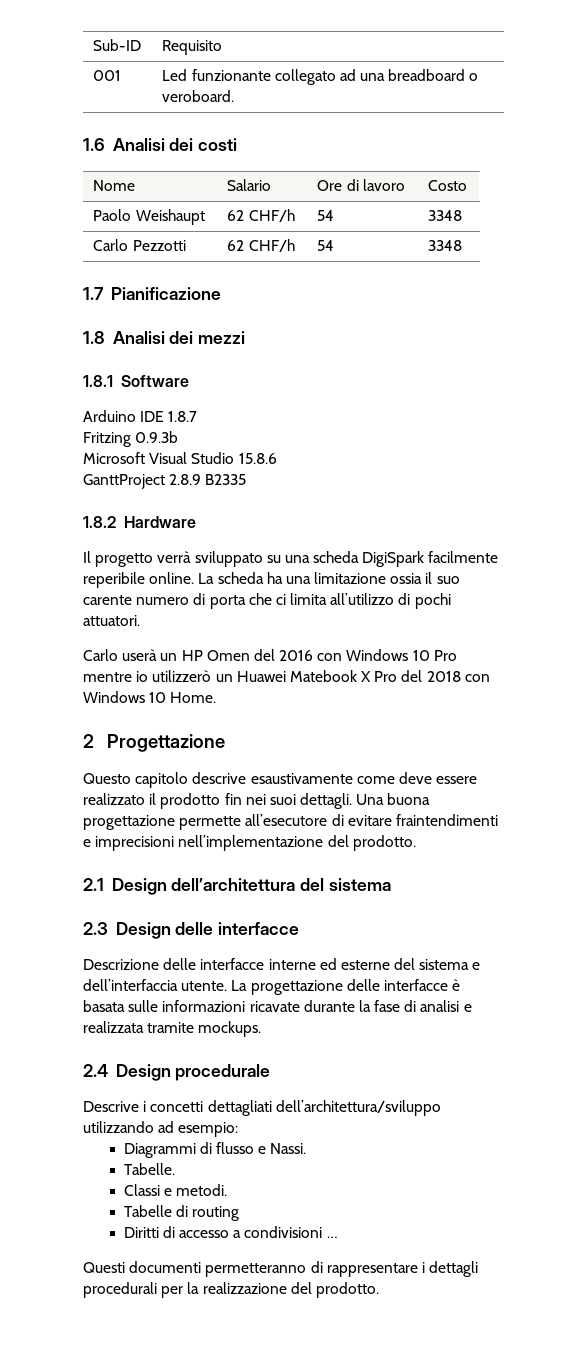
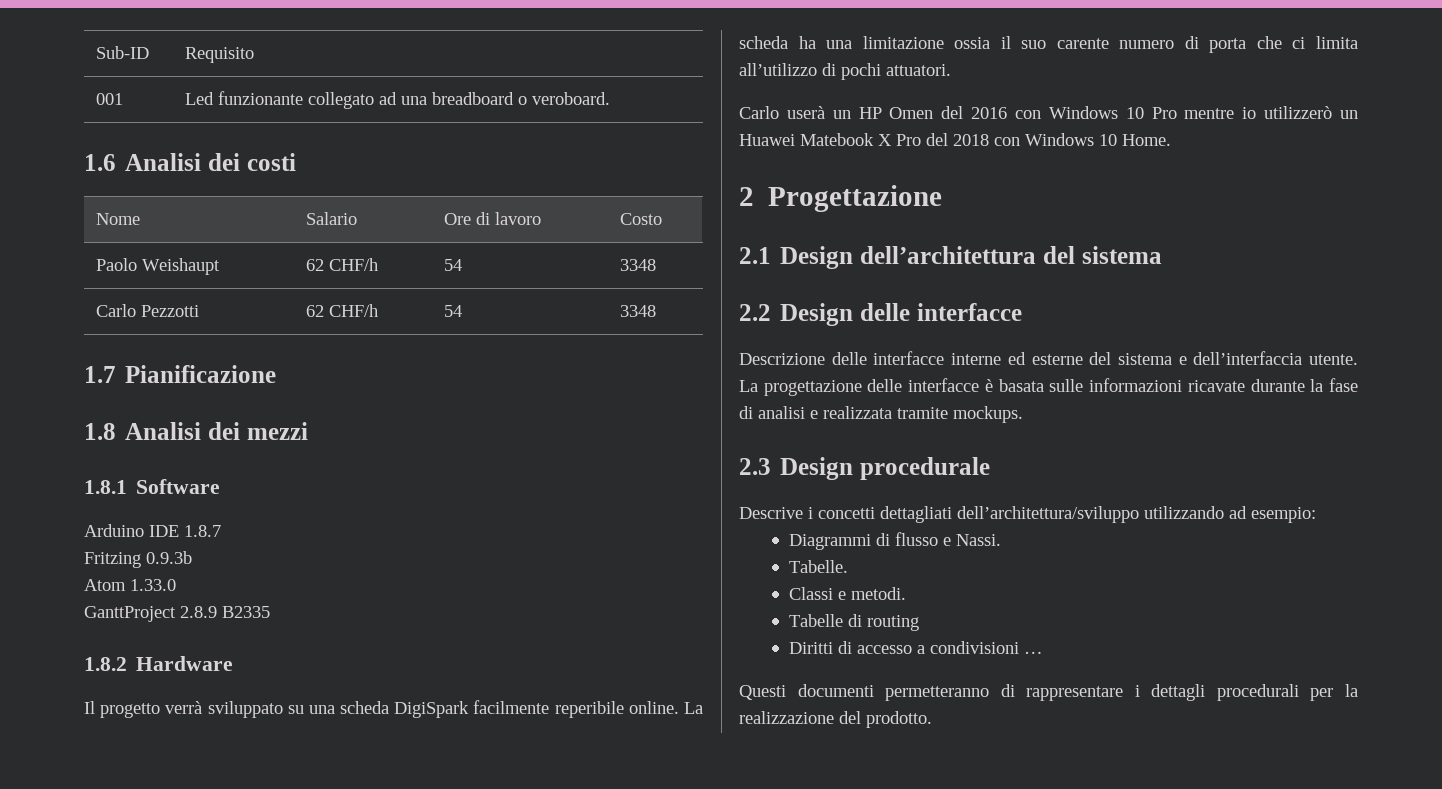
- Microsoft Visual Studio 15.8.6
+ Atom 1.33.0
- Questo capitolo descrive esaustivamente come deve essere realizzato il prodotto fin nei suoi dettagli. Una buona progettazione permette all’esecutore di evitare fraintendimenti e imprecisioni nell’implementazione del prodotto.
- 2.3 Design delle interfacce
+ 2.2 Design delle interfacce
- 2.4 Design procedurale
+ 2.3 Design procedurale

